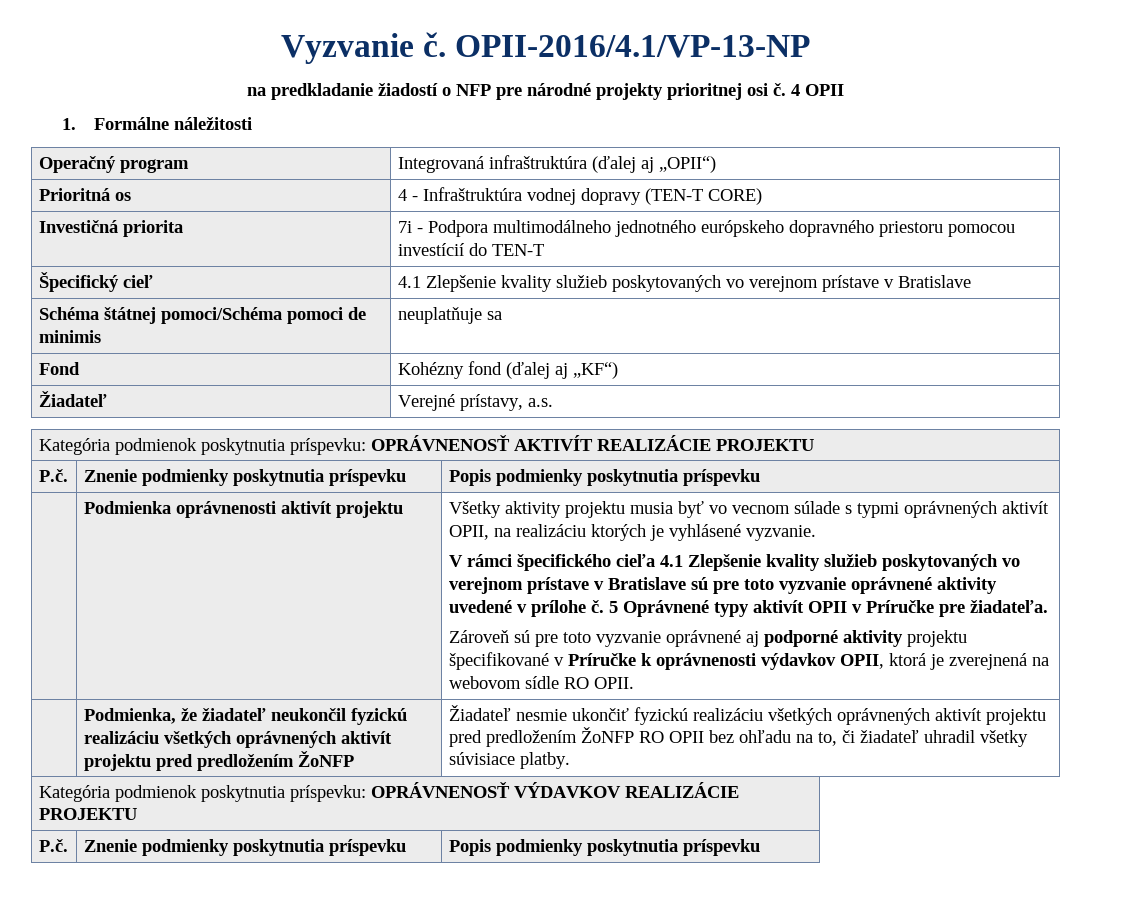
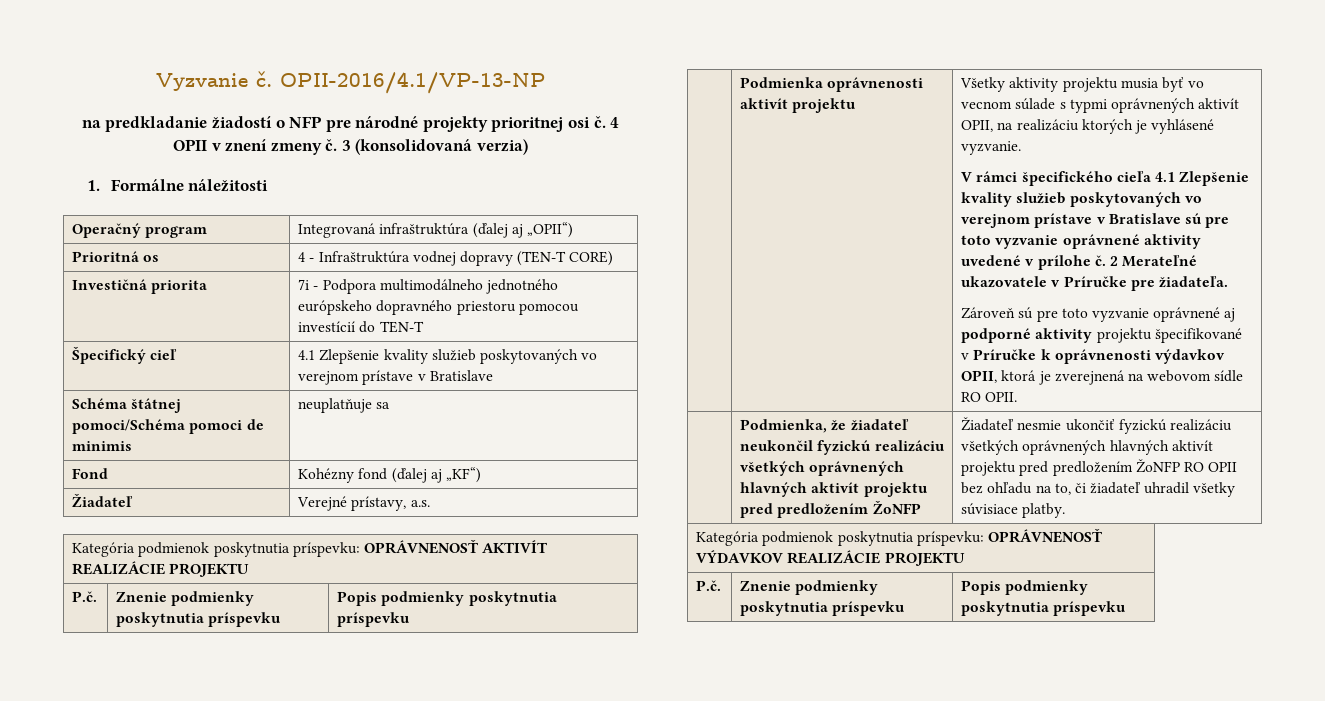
- 4 OPII
+ 4 OPII v znení zmeny č. 3 (konsolidovaná verzia)
- 5 Oprávnené typy aktivít OPII v Príručke pre žiadateľa.
+ 2 Merateľné ukazovatele v Príručke pre žiadateľa.
- | Podmienka, že žiadateľ neukončil fyzickú realizáciu všetkých oprávnených aktivít projektu pred predložením ŽoNFP | Žiadateľ nesmie ukončiť fyzickú realizáciu všetkých oprávnených aktivít projektu pred predložením ŽoNFP RO OPII bez ohľadu na to, či žiadateľ uhradil všetky súvisiace platby.
+ | Podmienka, že žiadateľ neukončil fyzickú realizáciu všetkých oprávnených hlavných aktivít projektu pred predložením ŽoNFP | Žiadateľ nesmie ukončiť fyzickú realizáciu všetkých oprávnených hlavných aktivít projektu pred predložením ŽoNFP RO OPII bez ohľadu na to, či žiadateľ uhradil všetky súvisiace platby.

